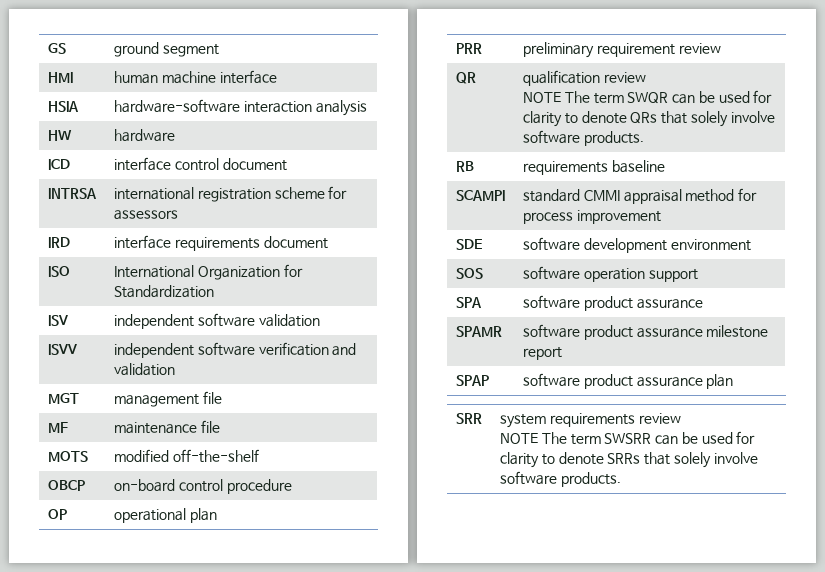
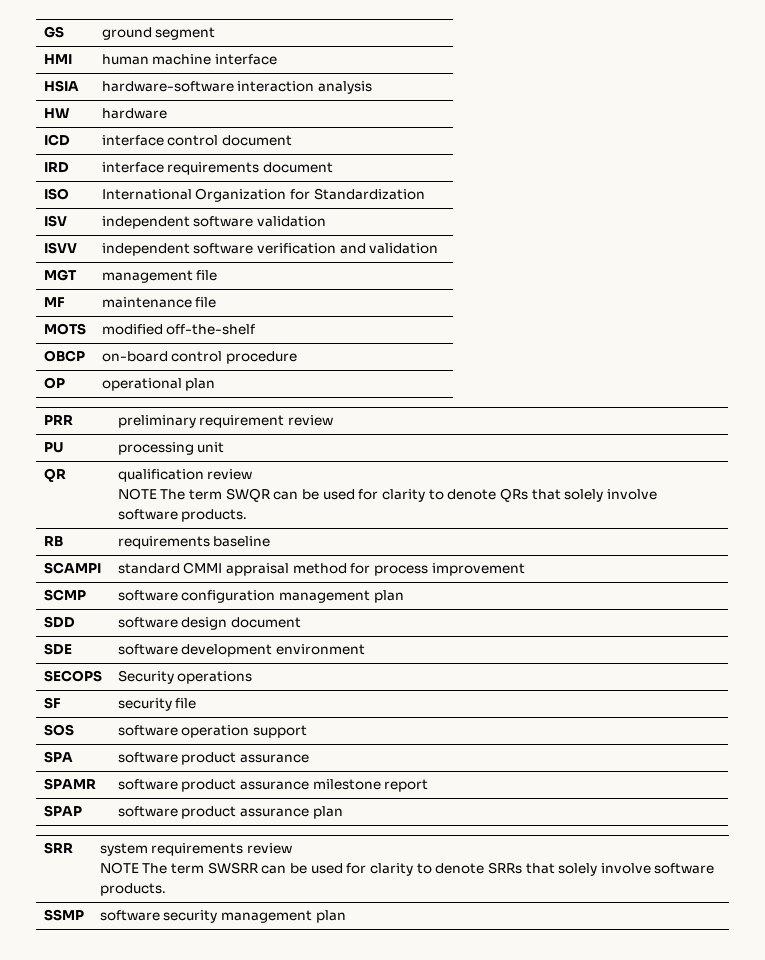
- INTRSA | international registration scheme for assessors
+ PU | processing unit
+ SCMP | software configuration management plan
+ SDD | software design document
  SDE | software development environment
+ SECOPS | Security operations
+ SF | security file
+ SSMP | software security management plan

